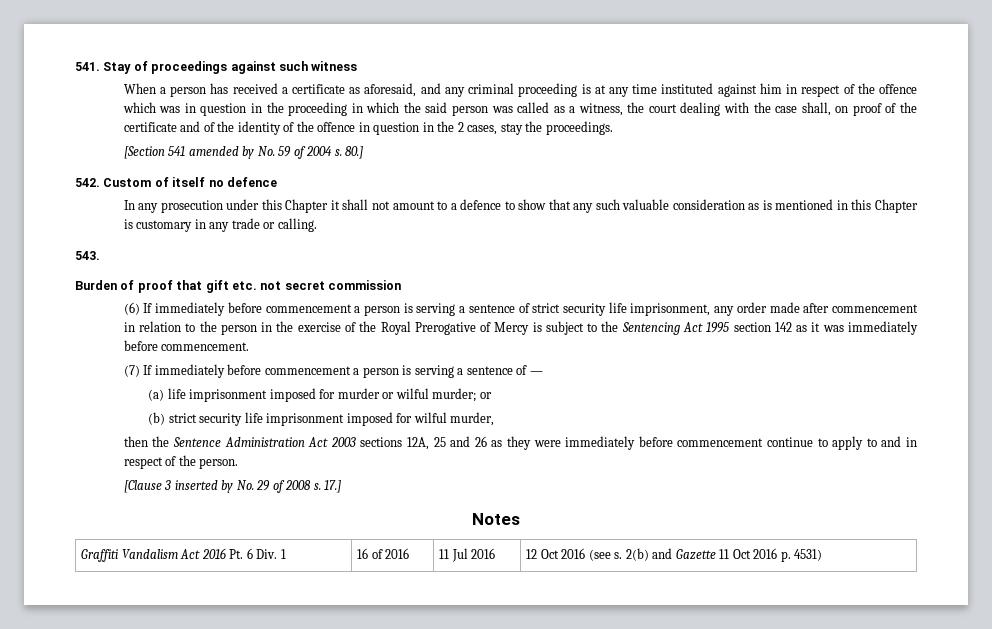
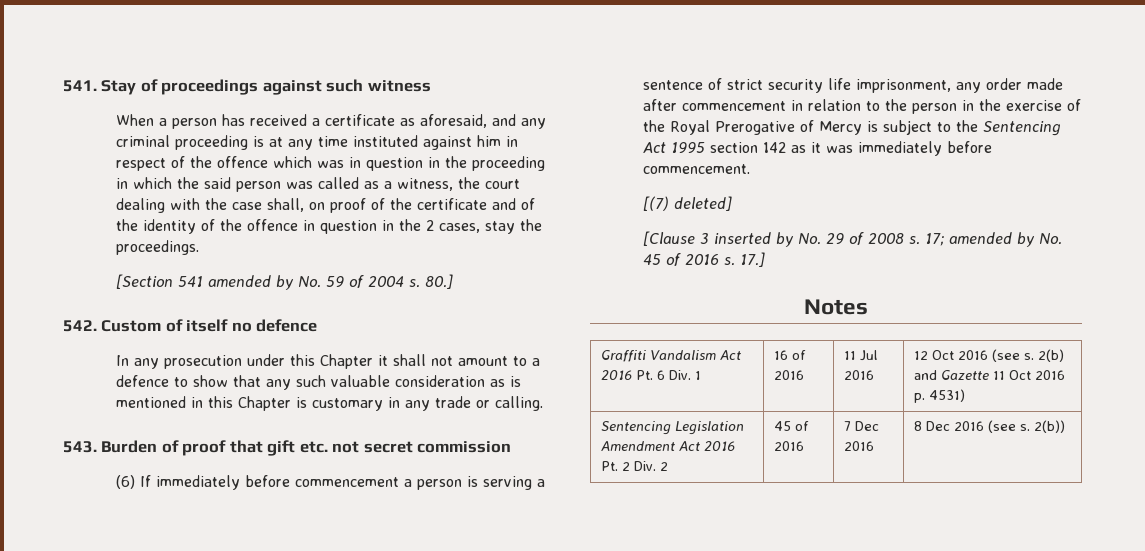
- 543.
- Burden of proof that gift etc. not secret commission
+ 543. Burden of proof that gift etc. not secret commission
- (7) If immediately before commencement a person is serving a sentence of —
- (a) life imprisonment imposed for murder or wilful murder; or
- (b) strict security life imprisonment imposed for wilful murder,
- then the Sentence Administration Act 2003 sections 12A, 25 and 26 as they were immediately before commencement continue to apply to and in respect of the person.
+ [(7) deleted]
+ 17; amended by No. 45 of 2016 s.
+ Sentencing Legislation Amendment Act 2016 Pt. 2 Div. 2 | 45 of 2016 | 7 Dec 2016 | 8 Dec 2016 (see s. 2(b))

